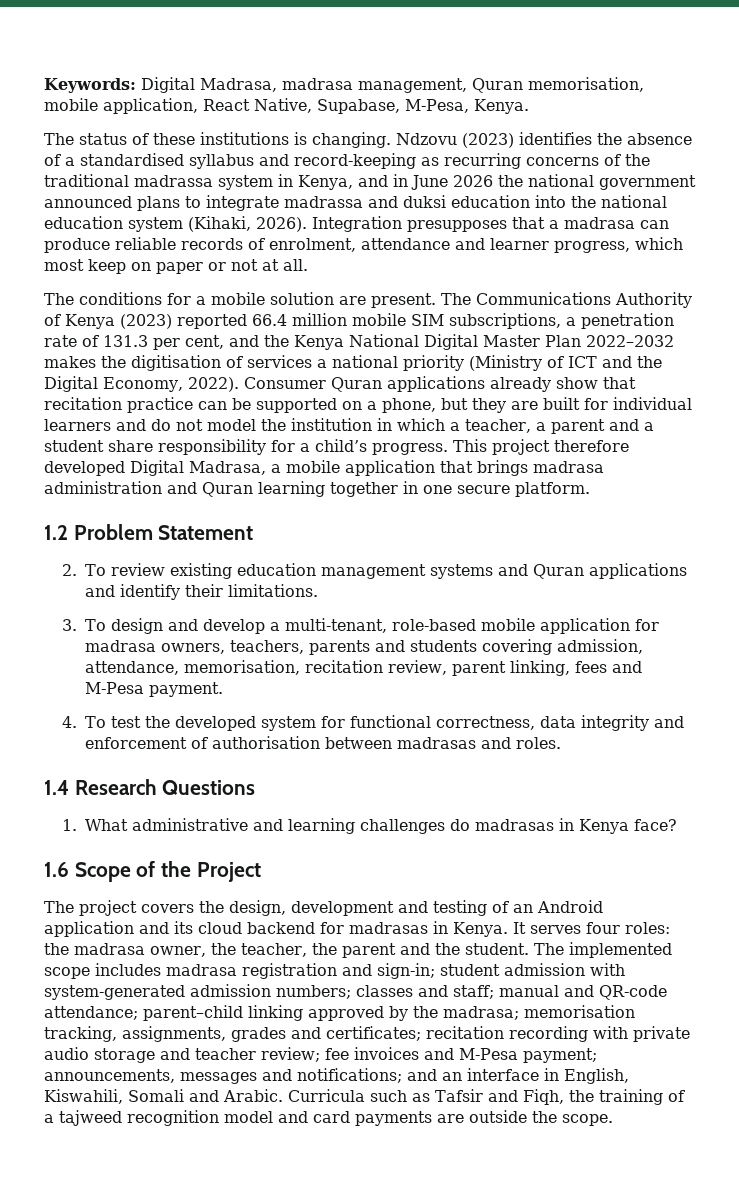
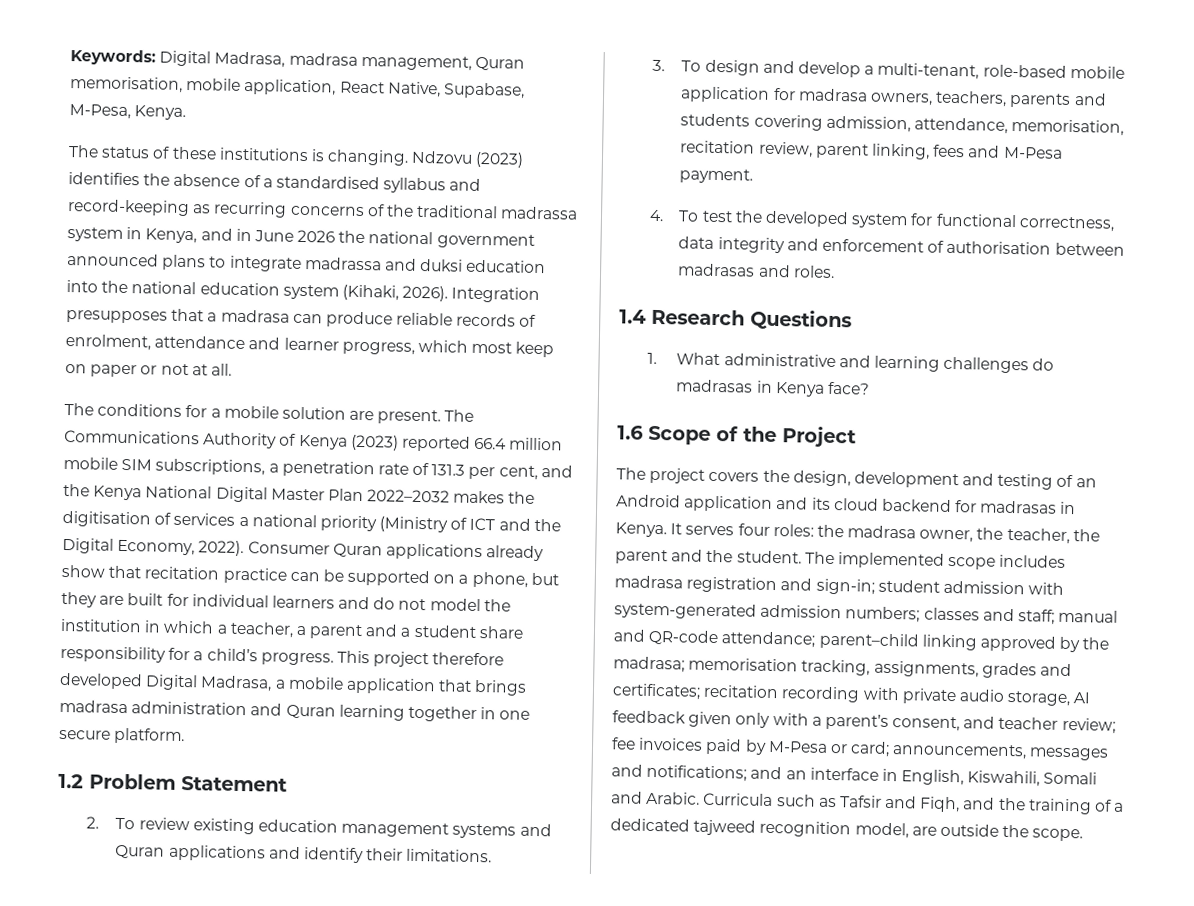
- The implemented scope includes madrasa registration and sign-in; student admission with system-generated admission numbers; classes and staff; manual and QR-code attendance; parent–child linking approved by the madrasa; memorisation tracking, assignments, grades and certificates; recitation recording with private audio storage and teacher review; fee invoices and M-Pesa payment; announcements, messages and notifications; and an interface in English, Kiswahili, Somali and Arabic.
+ The implemented scope includes madrasa registration and sign-in; student admission with system-generated admission numbers; classes and staff; manual and QR-code attendance; parent–child linking approved by the madrasa; memorisation tracking, assignments, grades and certificates; recitation recording with private audio storage, AI feedback given only with a parent’s consent, and teacher review; fee invoices paid by M-Pesa or card; announcements, messages and notifications; and an interface in English, Kiswahili, Somali and Arabic.
- Curricula such as Tafsir and Fiqh, the training of a tajweed recognition model and card payments are outside the scope.
+ Curricula such as Tafsir and Fiqh, and the training of a dedicated tajweed recognition model, are outside the scope.

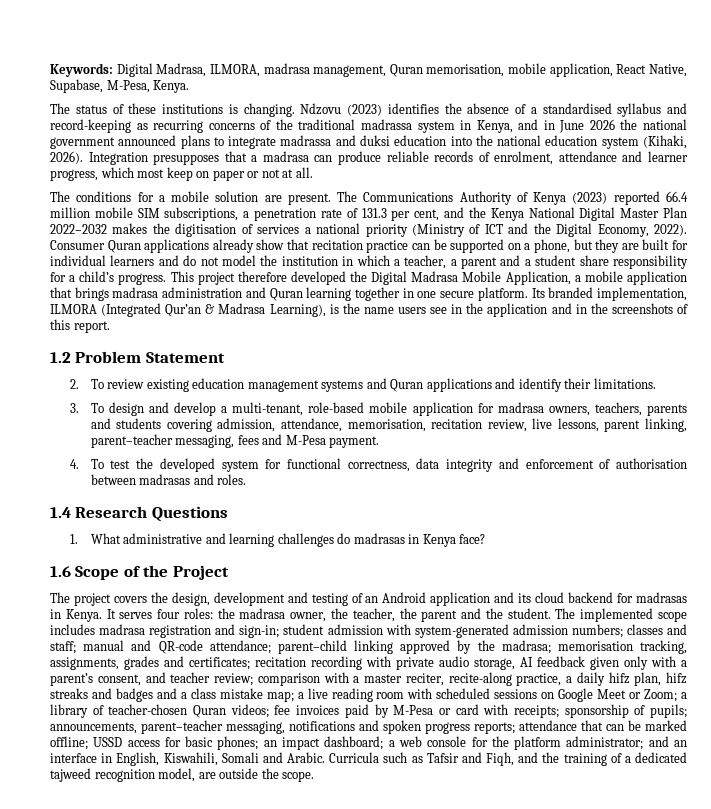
- Keywords: Digital Madrasa, madrasa management, Quran memorisation, mobile application, React Native, Supabase, M-Pesa, Kenya.
+ Keywords: Digital Madrasa, ILMORA, madrasa management, Quran memorisation, mobile application, React Native, Supabase, M-Pesa, Kenya.
- This project therefore developed Digital Madrasa, a mobile application that brings madrasa administration and Quran learning together in one secure platform.
+ This project therefore developed the Digital Madrasa Mobile Application, a mobile application that brings madrasa administration and Quran learning together in one secure platform. Its branded implementation, ILMORA (Integrated Qur’an & Madrasa Learning), is the name users see in the application and in the screenshots of this report.
- 3. To design and develop a multi-tenant, role-based mobile application for madrasa owners, teachers, parents and students covering admission, attendance, memorisation, recitation review, parent linking, fees and M-Pesa payment.
+ 3. To design and develop a multi-tenant, role-based mobile application for madrasa owners, teachers, parents and students covering admission, attendance, memorisation, recitation review, live lessons, parent linking, parent–teacher messaging, fees and M-Pesa payment.
+ comparison with a master reciter, recite-along practice, a daily hifz plan, hifz streaks and badges and a class mistake map; a live reading room with scheduled sessions on Google Meet or Zoom; a library of teacher-chosen Quran videos;
- fee invoices paid by M-Pesa or card; announcements, messages and notifications;
+ fee invoices paid by M-Pesa or card with receipts; sponsorship of pupils; announcements, parent–teacher messaging, notifications and spoken progress reports; attendance that can be marked offline; USSD access for basic phones; an impact dashboard; a web console for the platform administrator;

